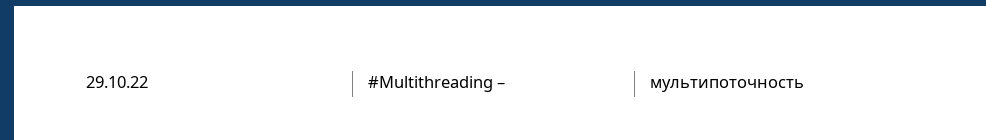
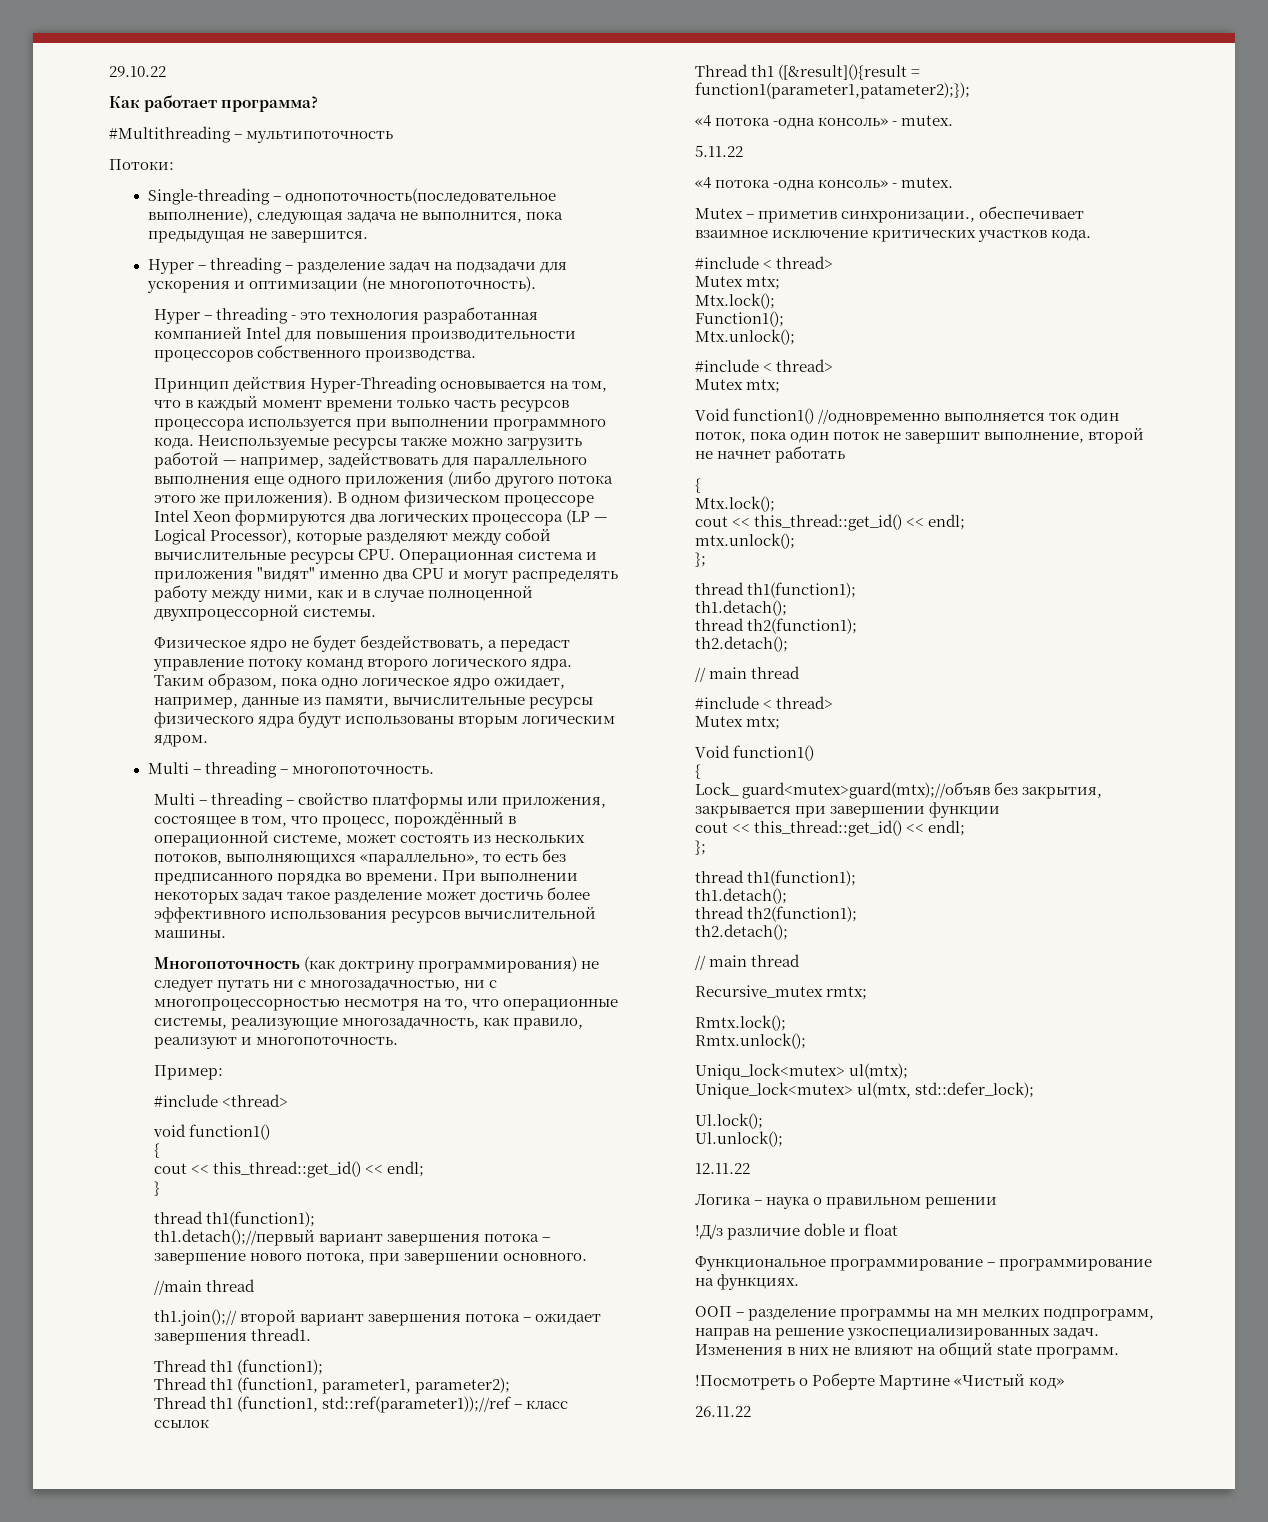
+ Как работает программа?
+ Потоки:
+ Single-threading – однопоточность(последовательное выполнение), следующая задача не выполнится, пока предыдущая не завершится.
+ Hyper – threading – разделение задач на подзадачи для ускорения и оптимизации (не многопоточность).
+ Hyper – threading - это технология разработанная компанией Intel для повышения производительности процессоров собственного производства.
+ Принцип действия Hyper-Threading основывается на том, что в каждый момент времени только часть ресурсов процессора используется при выполнении программного кода. Неиспользуемые ресурсы также можно загрузить работой — например, задействовать для параллельного выполнения еще одного приложения (либо другого потока этого же приложения). В одном физическом процессоре Intel Xeon формируются два логических процессора (LP — Logical Processor), которые разделяют между собой вычислительные ресурсы CPU. Операционная система и приложения "видят" именно два CPU и могут распределять работу между ними, как и в случае полноценной двухпроцессорной системы.
+ Физическое ядро не будет бездействовать, а передаст управление потоку команд второго логического ядра. Таким образом, пока одно логическое ядро ожидает, например, данные из памяти, вычислительные ресурсы физического ядра будут использованы вторым логическим ядром.
+ Multi – threading – многопоточность.
+ Multi – threading – свойство платформы или приложения, состоящее в том, что процесс, порождённый в операционной системе, может состоять из нескольких потоков, выполняющихся «параллельно», то есть без предписанного порядка во времени. При выполнении некоторых задач такое разделение может достичь более эффективного использования ресурсов вычислительной машины.
+ Многопоточность (как доктрину программирования) не следует путать ни с многозадачностью, ни с многопроцессорностью несмотря на то, что операционные системы, реализующие многозадачность, как правило, реализуют и многопоточность.
+ Пример:
+ #include <thread>
+ void function1()
+ {
+ cout << this_thread::get_id() << endl;
+ }
+ thread th1(function1);
+ th1.detach();//первый вариант завершения потока – завершение нового потока, при завершении основного.
+ //main thread
+ th1.join();// второй вариант завершения потока – ожидает завершения thread1.
+ Thread th1 (function1);
+ Thread th1 (function1, parameter1, parameter2);
+ Thread th1 (function1, std::ref(parameter1));//ref – класс ссылок
+ Thread th1 ([&result](){result = function1(parameter1,patameter2);});
+ «4 потока -одна консоль» - mutex.
+ 5.11.22
+ «4 потока -одна консоль» - mutex.
+ Mutex – приметив синхронизации., обеспечивает взаимное исключение критических участков кода.
+ #include < thread>
+ Mutex mtx;
+ Mtx.lock();
+ Function1();
+ Mtx.unlock();
+ #include < thread>
+ Mutex mtx;
+ Void function1() //одновременно выполняется ток один поток, пока один поток не завершит выполнение, второй не начнет работать
+ {
+ Mtx.lock();
+ cout << this_thread::get_id() << endl;
+ mtx.unlock();
+ };
+ thread th1(function1);
+ th1.detach();
+ thread th2(function1);
+ th2.detach();
+ // main thread
+ #include < thread>
+ Mutex mtx;
+ Void function1()
+ {
+ Lock_ guard<mutex>guard(mtx);//объяв без закрытия, закрывается при завершении функции
+ cout << this_thread::get_id() << endl;
+ };
+ thread th1(function1);
+ th1.detach();
+ thread th2(function1);
+ th2.detach();
+ // main thread
+ Recursive_mutex rmtx;
+ Rmtx.lock();
+ Rmtx.unlock();
+ Uniqu_lock<mutex> ul(mtx);
+ Unique_lock<mutex> ul(mtx, std::defer_lock);
+ Ul.lock();
+ Ul.unlock();
+ 12.11.22
+ Логика – наука о правильном решении
+ !Д/з различие doble и float
+ Функциональное программирование – программирование на функциях.
+ ООП – разделение программы на мн мелких подпрограмм, направ на решение узкоспециализированных задач. Изменения в них не влияют на общий state программ.
+ !Посмотреть о Роберте Мартине «Чистый код»
+ 26.11.22

